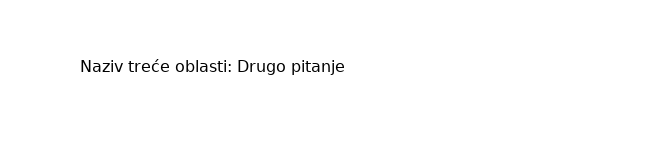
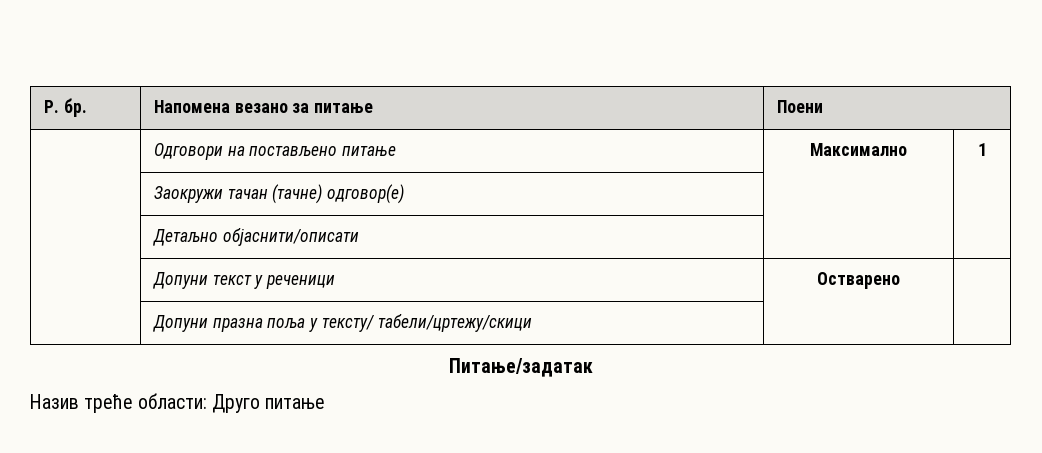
- Naziv treće oblasti: Drugo pitanje
+ Р. бр. | Напомена везано за питање | Поени
+ | Одговори на постављено питање | Максимално | 1
+ | Заокружи тачан (тачне) одговор(е) | |
+ | Детаљно објаснити/описати | |
+ | Допуни текст у реченици | Остварено |
+ | Допуни празна поља у тексту/ табели/цртежу/скици | |
+ Питање/задатак
+ Назив треће области: Друго питање

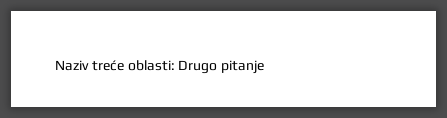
- Р. бр. | Напомена везано за питање | Поени
- | Одговори на постављено питање | Максимално | 1
- | Заокружи тачан (тачне) одговор(е) | |
- | Детаљно објаснити/описати | |
- | Допуни текст у реченици | Остварено |
- | Допуни празна поља у тексту/ табели/цртежу/скици | |
- Питање/задатак
- Назив треће области: Друго питање
+ Naziv treće oblasti: Drugo pitanje

